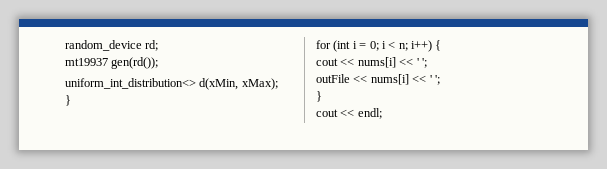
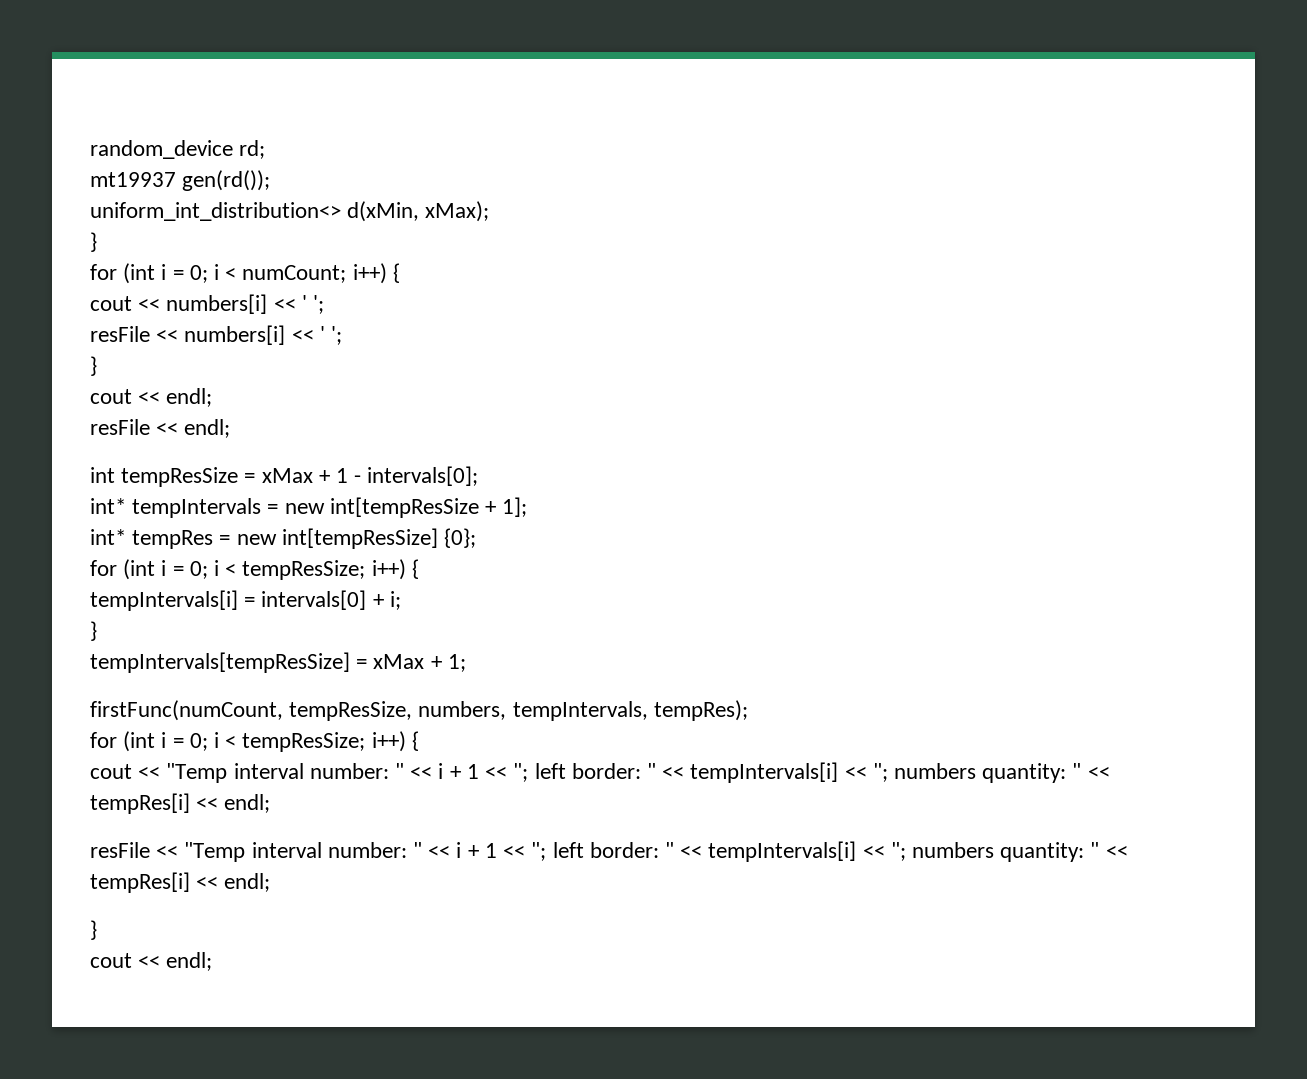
- for (int i = 0; i < n; i++) {
- cout << nums[i] << ' ';
- outFile << nums[i] << ' ';
+ for (int i = 0; i < numCount; i++) {
+ cout << numbers[i] << ' ';
+ resFile << numbers[i] << ' ';
+ resFile << endl;
+ int tempResSize = xMax + 1 - intervals[0];
+ int* tempIntervals = new int[tempResSize + 1];
+ int* tempRes = new int[tempResSize] {0};
+ for (int i = 0; i < tempResSize; i++) {
+ tempIntervals[i] = intervals[0] + i;
+ }
+ tempIntervals[tempResSize] = xMax + 1;
+ firstFunc(numCount, tempResSize, numbers, tempIntervals, tempRes);
+ for (int i = 0; i < tempResSize; i++) {
+ cout << "Temp interval number: " << i + 1 << "; left border: " << tempIntervals[i] << "; numbers quantity: " << tempRes[i] << endl;
+ resFile << "Temp interval number: " << i + 1 << "; left border: " << tempIntervals[i] << "; numbers quantity: " << tempRes[i] << endl;
+ }
+ cout << endl;

